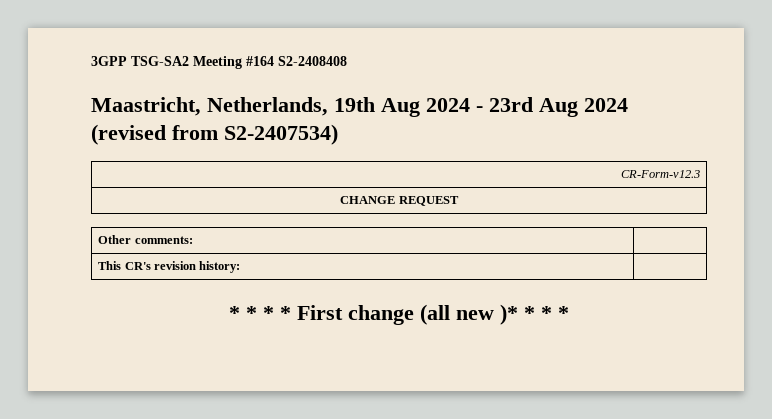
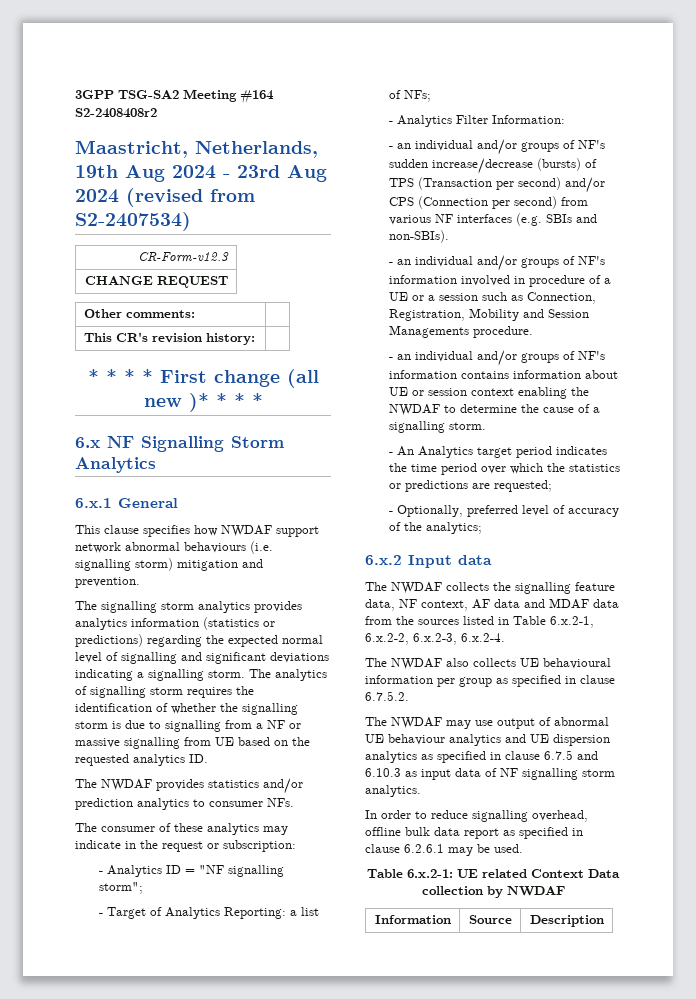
- 3GPP TSG-SA2 Meeting #164 S2-2408408
+ 3GPP TSG-SA2 Meeting #164 S2-2408408r2
+ 6.x NF Signalling Storm Analytics
+ 6.x.1 General
+ This clause specifies how NWDAF support network abnormal behaviours (i.e. signalling storm) mitigation and prevention.
+ The signalling storm analytics provides analytics information (statistics or predictions) regarding the expected normal level of signalling and significant deviations indicating a signalling storm. The analytics of signalling storm requires the identification of whether the signalling storm is due to signalling from a NF or massive signalling from UE based on the requested analytics ID.
+ The NWDAF provides statistics and/or prediction analytics to consumer NFs.
+ The consumer of these analytics may indicate in the request or subscription:
+ - Analytics ID = "NF signalling storm";
+ - Target of Analytics Reporting: a list of NFs;
+ - Analytics Filter Information:
+ - an individual and/or groups of NF's sudden increase/decrease (bursts) of TPS (Transaction per second) and/or CPS (Connection per second) from various NF interfaces (e.g. SBIs and non-SBIs).
+ - an individual and/or groups of NF's information involved in procedure of a UE or a session such as Connection, Registration, Mobility and Session Managements procedure.
+ - an individual and/or groups of NF's information contains information about UE or session context enabling the NWDAF to determine the cause of a signalling storm.
+ - An Analytics target period indicates the time period over which the statistics or predictions are requested;
+ - Optionally, preferred level of accuracy of the analytics;
+ 6.x.2 Input data
+ The NWDAF collects the signalling feature data, NF context, AF data and MDAF data from the sources listed in Table 6.x.2-1, 6.x.2-2, 6.x.2-3, 6.x.2-4.
+ The NWDAF also collects UE behavioural information per group as specified in clause 6.7.5.2.
+ The NWDAF may use output of abnormal UE behaviour analytics and UE dispersion analytics as specified in clause 6.7.5 and 6.10.3 as input data of NF signalling storm analytics.
+ In order to reduce signalling overhead, offline bulk data report as specified in clause 6.2.6.1 may be used.
+ Table 6.x.2-1: UE related Context Data collection by NWDAF
+ Information | Source | Description

